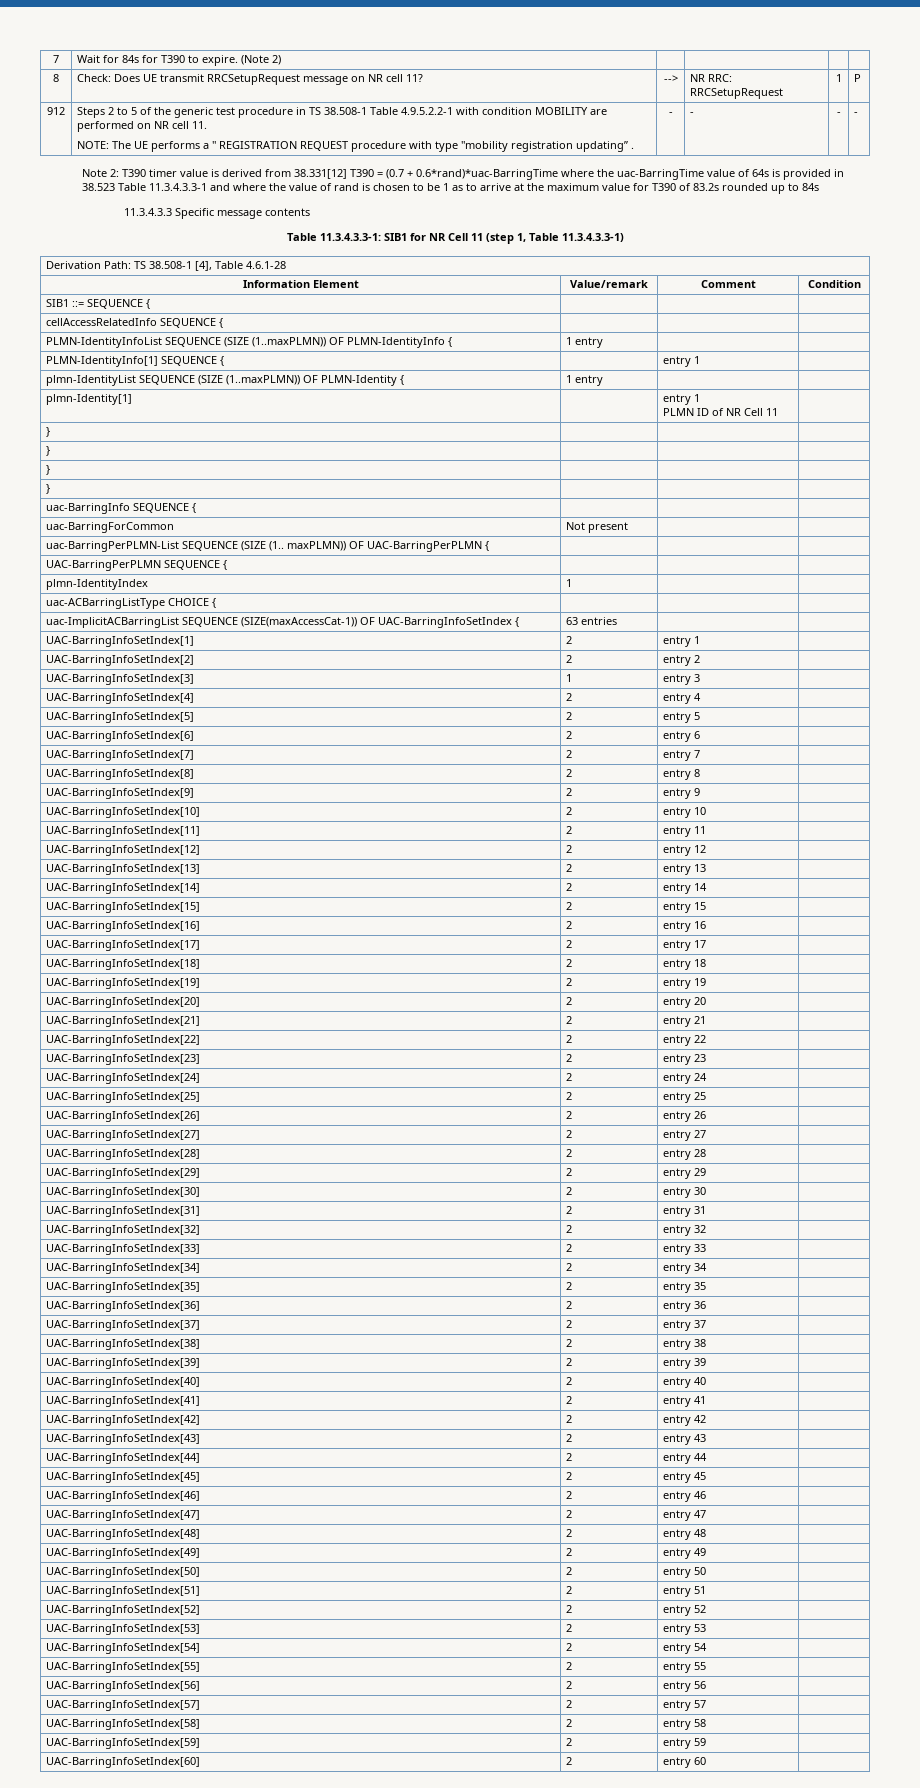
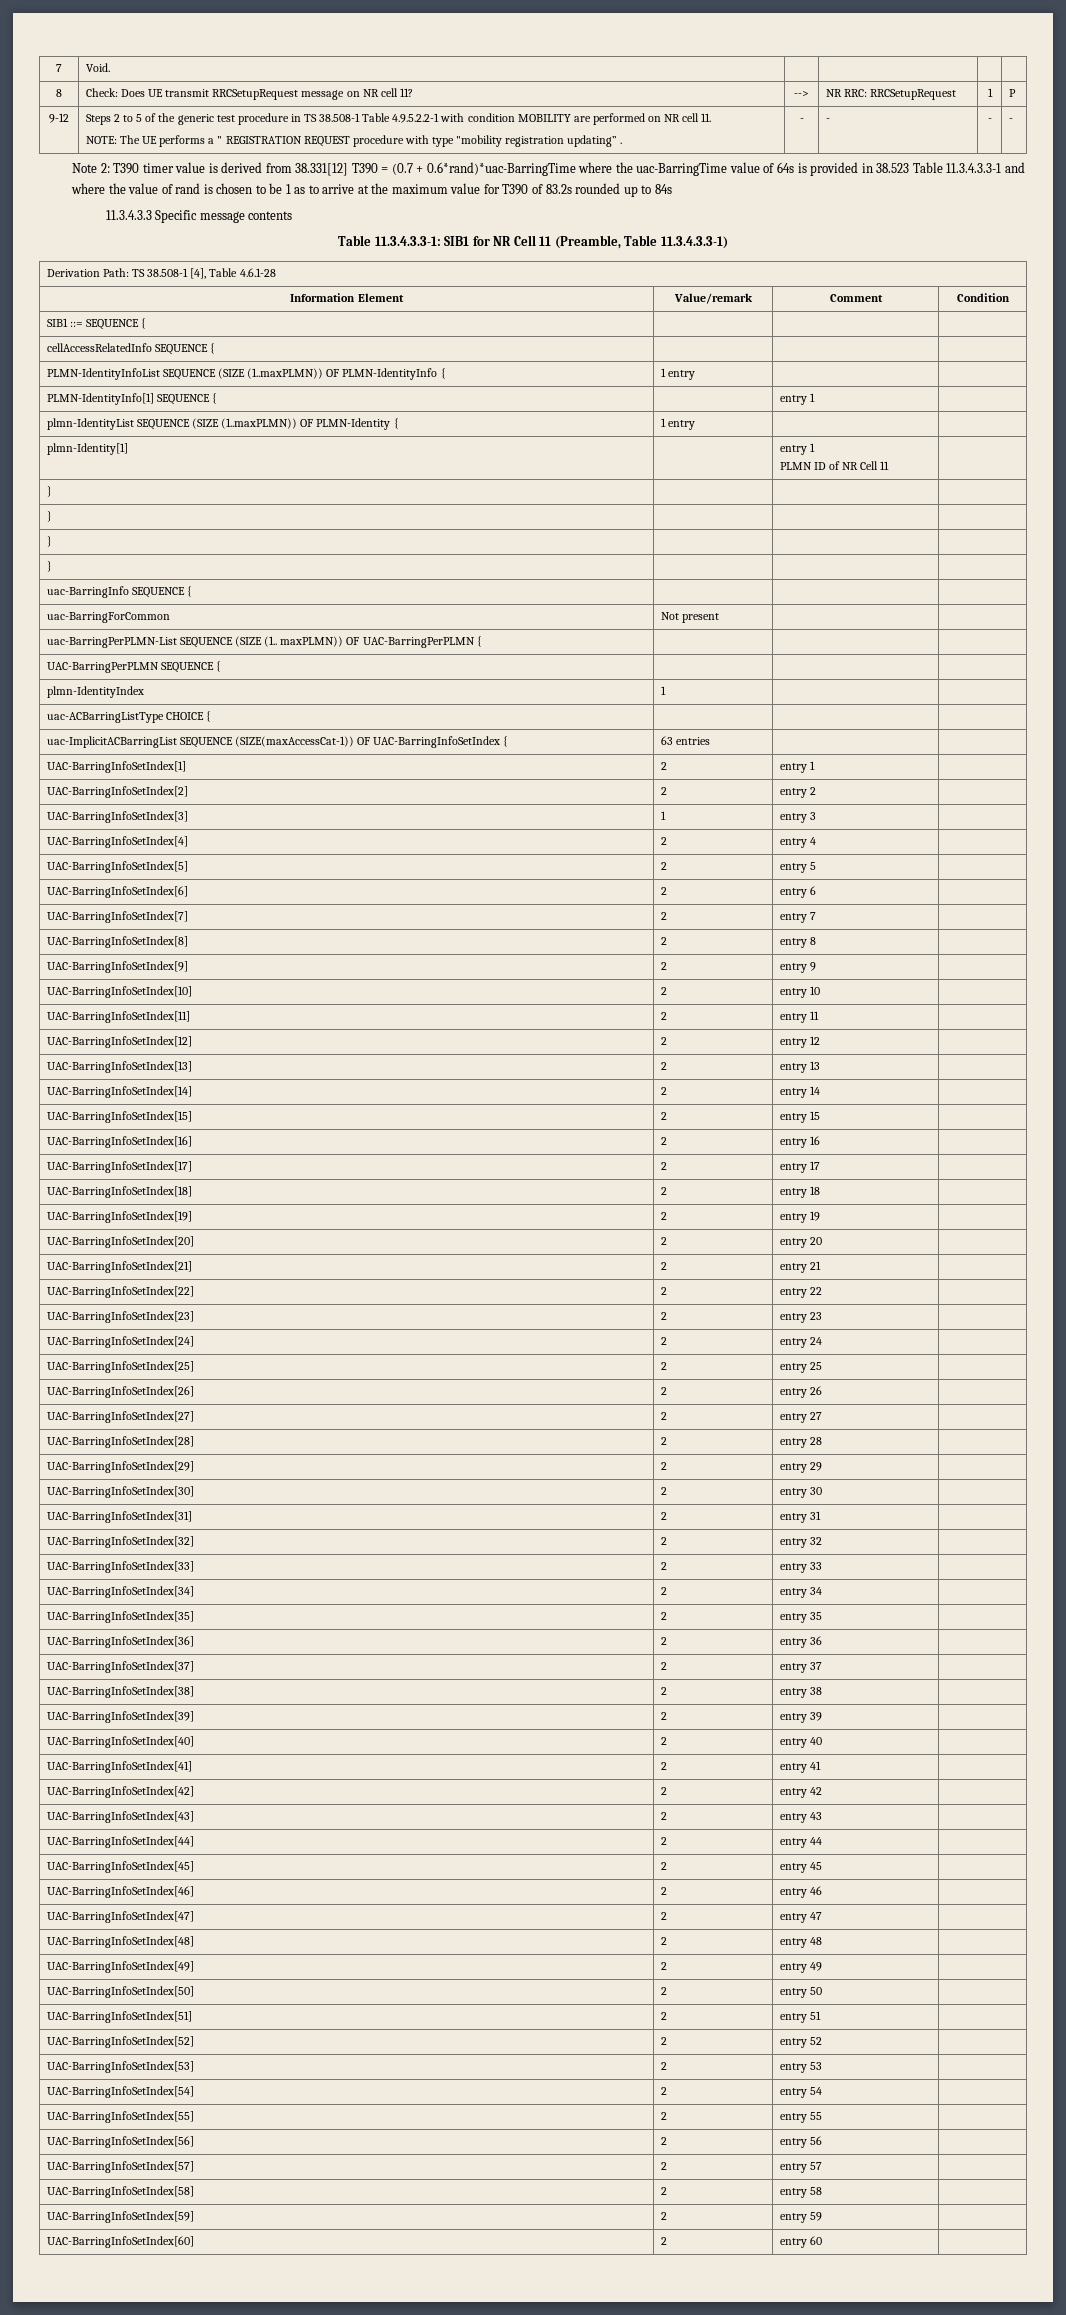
- 7 | Wait for 84s for T390 to expire. (Note 2) | | | |
+ 7 | Void. | | | |
- 912
+ 9-12
- Table 11.3.4.3.3-1: SIB1 for NR Cell 11 (step 1, Table 11.3.4.3.3-1)
+ Table 11.3.4.3.3-1: SIB1 for NR Cell 11 (Preamble, Table 11.3.4.3.3-1)

